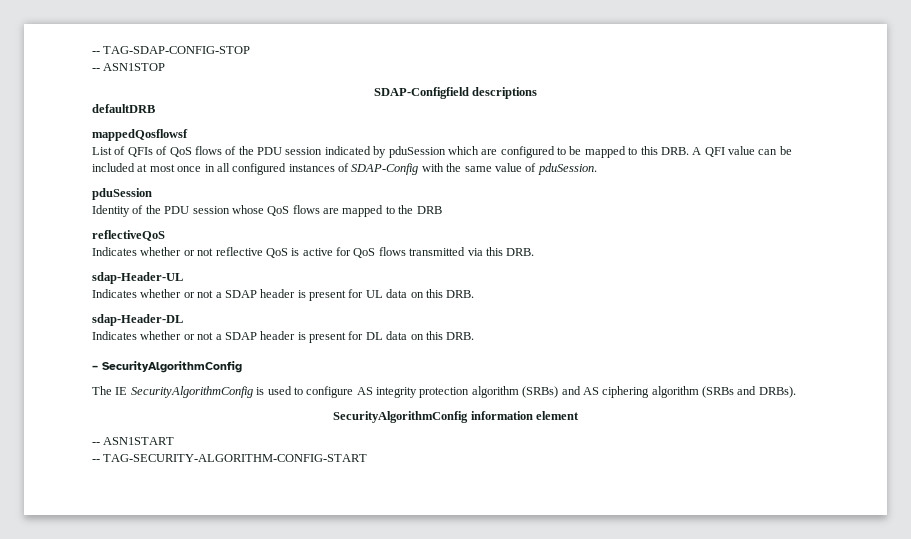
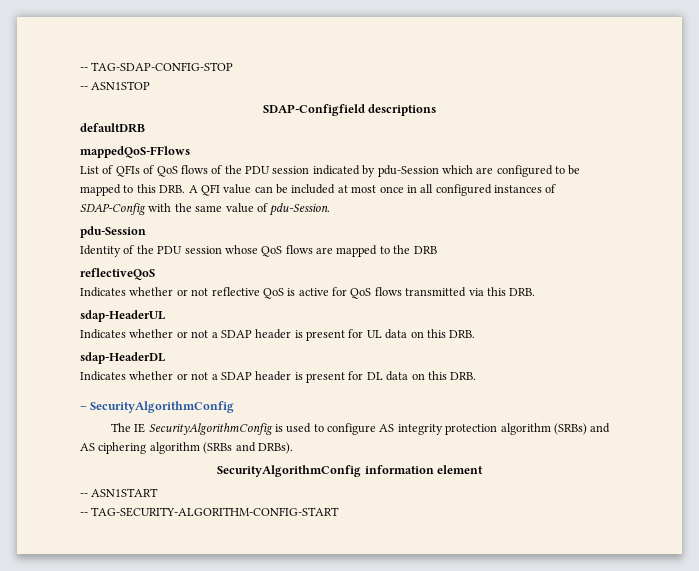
- mappedQosflowsf
+ mappedQoS-FFlows
- List of QFIs of QoS flows of the PDU session indicated by pduSession which are configured to be mapped to this DRB. A QFI value can be included at most once in all configured instances of SDAP-Config with the same value of pduSession.
- pduSession
+ List of QFIs of QoS flows of the PDU session indicated by pdu-Session which are configured to be mapped to this DRB. A QFI value can be included at most once in all configured instances of SDAP-Config with the same value of pdu-Session.
+ pdu-Session
- sdap-Header-UL
+ sdap-HeaderUL
- sdap-Header-DL
+ sdap-HeaderDL

